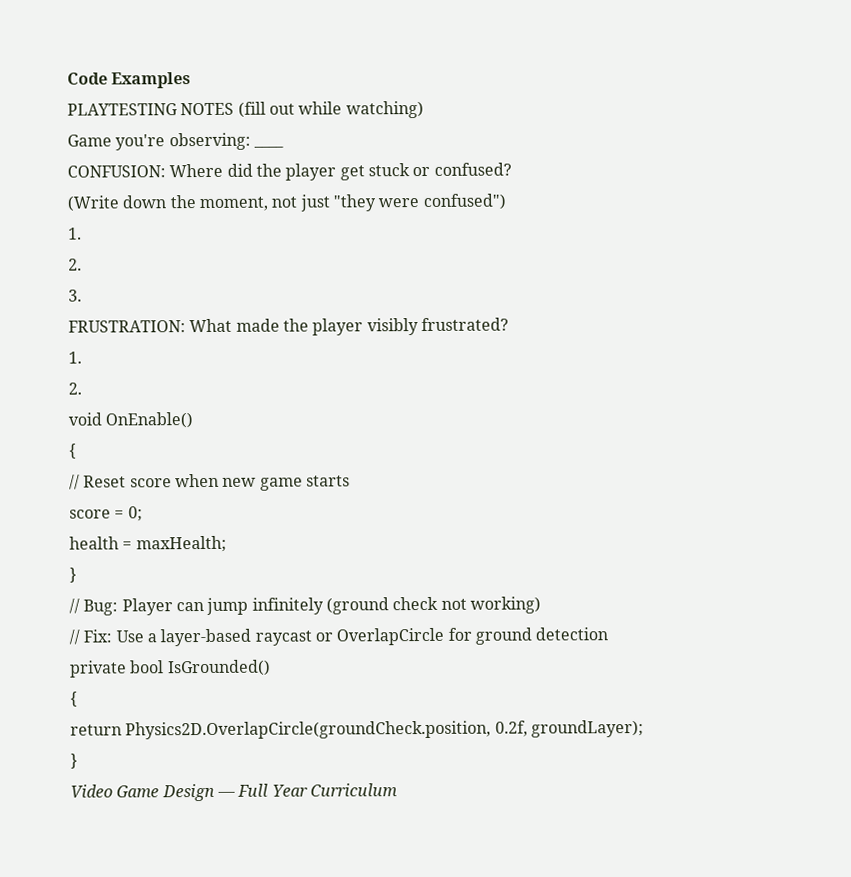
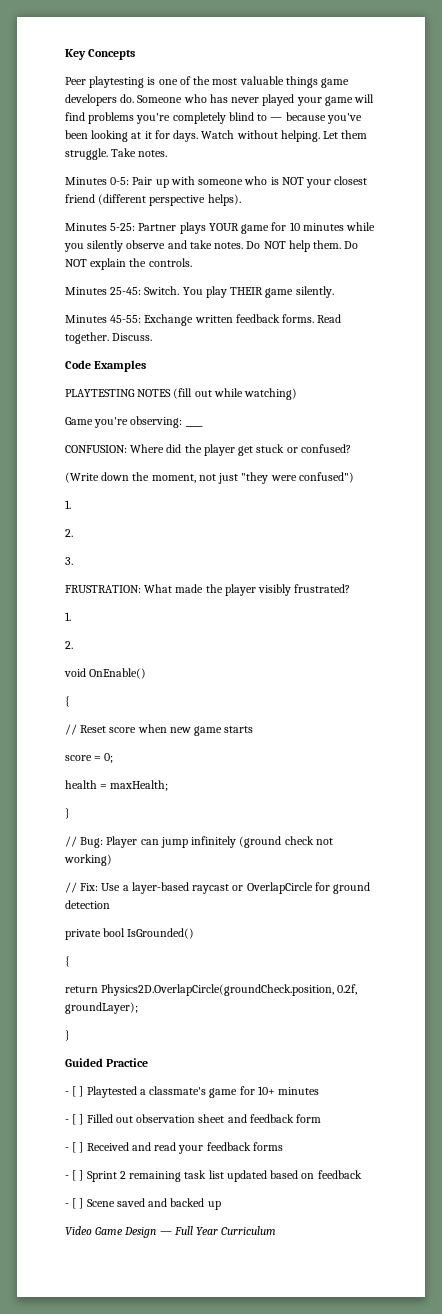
+ Key Concepts
+ Peer playtesting is one of the most valuable things game developers do. Someone who has never played your game will find problems you're completely blind to — because you've been looking at it for days. Watch without helping. Let them struggle. Take notes.
+ Minutes 0-5: Pair up with someone who is NOT your closest friend (different perspective helps).
+ Minutes 5-25: Partner plays YOUR game for 10 minutes while you silently observe and take notes. Do NOT help them. Do NOT explain the controls.
+ Minutes 25-45: Switch. You play THEIR game silently.
+ Minutes 45-55: Exchange written feedback forms. Read together. Discuss.
+ Guided Practice
+ - [ ] Playtested a classmate's game for 10+ minutes
+ - [ ] Filled out observation sheet and feedback form
+ - [ ] Received and read your feedback forms
+ - [ ] Sprint 2 remaining task list updated based on feedback
+ - [ ] Scene saved and backed up

